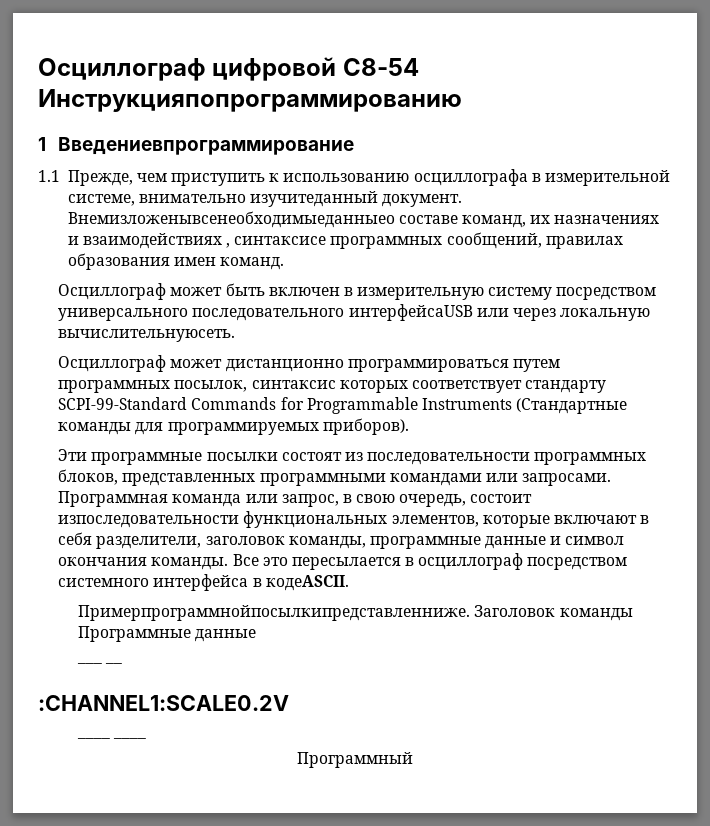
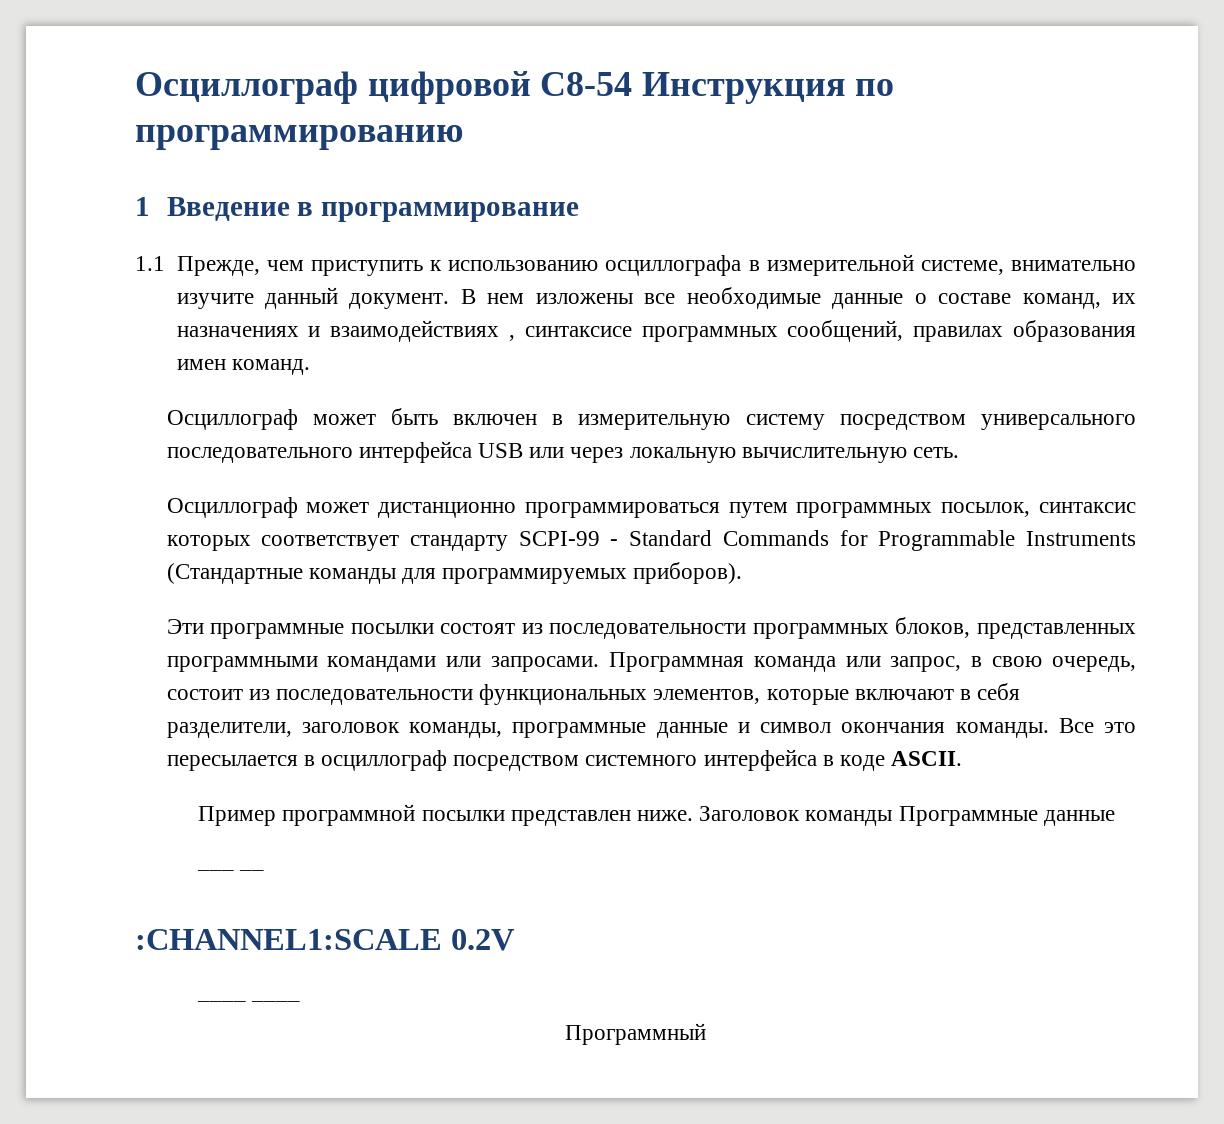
- Осциллограф цифровой С8-54 Инструкцияпопрограммированию
- 1 Введениевпрограммирование
+ Осциллограф цифровой С8-54 Инструкция по программированию
+ 1 Введение в программирование
- 1.1 Прежде, чем приступить к использованию осциллографа в измерительной системе, внимательно изучитеданный документ. Внемизложенывсенеобходимыеданныео составе команд, их назначениях и взаимодействиях , синтаксисе программных сообщений, правилах образования имен команд.
+ 1.1 Прежде, чем приступить к использованию осциллографа в измерительной системе, внимательно изучите данный документ. В нем изложены все необходимые данные о составе команд, их назначениях и взаимодействиях , синтаксисе программных сообщений, правилах образования имен команд.
- Осциллограф может быть включен в измерительную систему посредством универсального последовательного интерфейсаUSB или через локальную вычислительнуюсеть.
+ Осциллограф может быть включен в измерительную систему посредством универсального последовательного интерфейса USB или через локальную вычислительную сеть.
- Осциллограф может дистанционно программироваться путем программных посылок, синтаксис которых соответствует стандарту SCPI-99-Standard Commands for Programmable Instruments (Стандартные команды для программируемых приборов).
+ Осциллограф может дистанционно программироваться путем программных посылок, синтаксис которых соответствует стандарту SCPI-99 - Standard Commands for Programmable Instruments (Стандартные команды для программируемых приборов).
- Программная команда или запрос, в свою очередь, состоит изпоследовательности функциональных элементов, которые включают в себя разделители, заголовок команды, программные данные и символ окончания команды.
+ Программная команда или запрос, в свою очередь, состоит из последовательности функциональных элементов, которые включают в себя разделители, заголовок команды, программные данные и символ окончания команды.
- Все это пересылается в осциллограф посредством системного интерфейса в кодеASCII.
- Примерпрограммнойпосылкипредставленниже.
+ Все это пересылается в осциллограф посредством системного интерфейса в коде ASCII.
+ Пример программной посылки представлен ниже.
- :CHANNEL1:SCALE0.2V
+ :CHANNEL1:SCALE 0.2V

